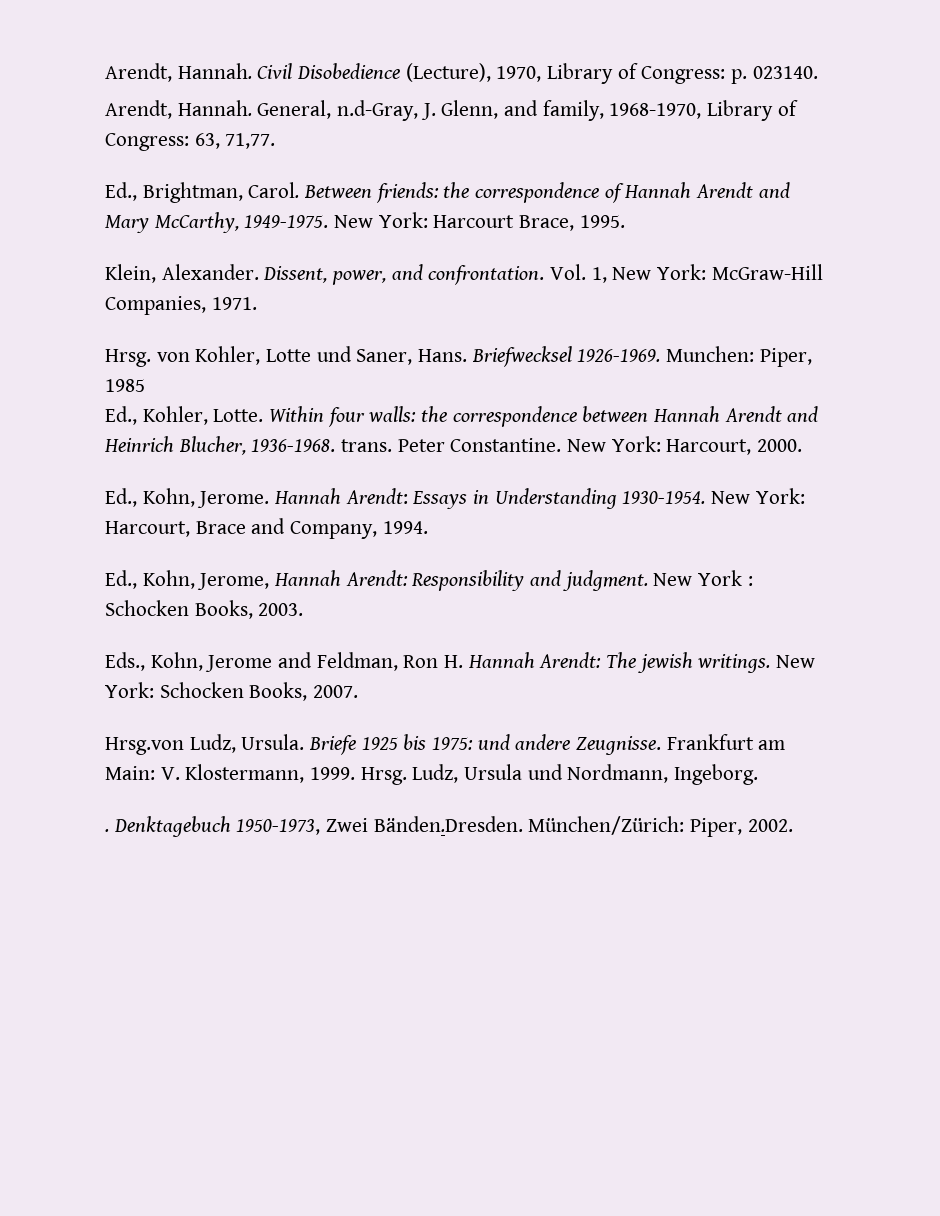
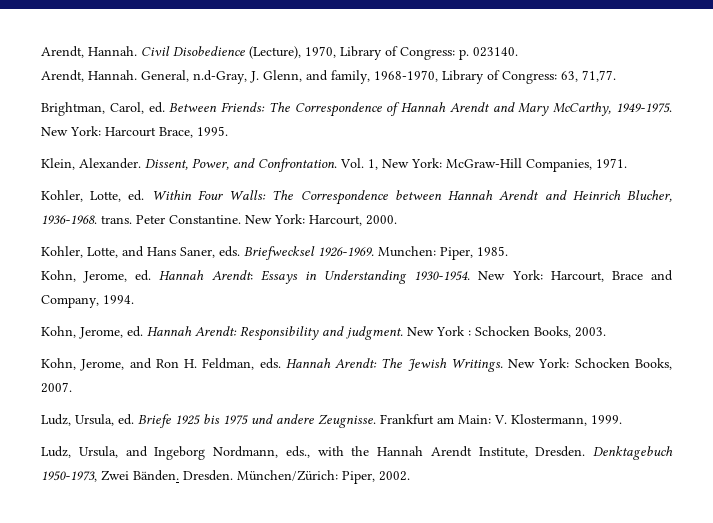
- Ed., Brightman, Carol. Between friends: the correspondence of Hannah Arendt and Mary McCarthy, 1949-1975.
+ Brightman, Carol, ed. Between Friends: The Correspondence of Hannah Arendt and Mary McCarthy, 1949-1975.
- Dissent, power, and confrontation.
+ Dissent, Power, and Confrontation.
- Hrsg. von Kohler, Lotte und Saner, Hans. Briefwecksel 1926-1969. Munchen: Piper, 1985
- Ed., Kohler, Lotte. Within four walls: the correspondence between Hannah Arendt and Heinrich Blucher, 1936-1968. trans.
+ Kohler, Lotte, ed. Within Four Walls: The Correspondence between Hannah Arendt and Heinrich Blucher, 1936-1968. trans.
- Ed., Kohn, Jerome. Hannah Arendt: Essays in Understanding 1930-1954.
+ Kohler, Lotte, and Hans Saner, eds. Briefwecksel 1926-1969. Munchen: Piper, 1985.
+ Kohn, Jerome, ed. Hannah Arendt: Essays in Understanding 1930-1954.
- Ed., Kohn, Jerome, Hannah Arendt: Responsibility and judgment.
+ Kohn, Jerome, ed. Hannah Arendt: Responsibility and judgment.
- Eds., Kohn, Jerome and Feldman, Ron H. Hannah Arendt: The jewish writings.
+ Kohn, Jerome, and Ron H. Feldman, eds. Hannah Arendt: The Jewish Writings.
- Hrsg.von Ludz, Ursula. Briefe 1925 bis 1975: und andere Zeugnisse.
+ Ludz, Ursula, ed. Briefe 1925 bis 1975 und andere Zeugnisse.
- Frankfurt am Main: V. Klostermann, 1999. Hrsg. Ludz, Ursula und Nordmann, Ingeborg.
- .
+ Frankfurt am Main: V. Klostermann, 1999.
+ Ludz, Ursula, and Ingeborg Nordmann, eds., with the Hannah Arendt Institute, Dresden.
- Denktagebuch 1950-1973, Zwei Bänden.Dresden. München/Zürich: Piper, 2002.
+ Denktagebuch 1950-1973, Zwei Bänden. Dresden. München/Zürich: Piper, 2002.

